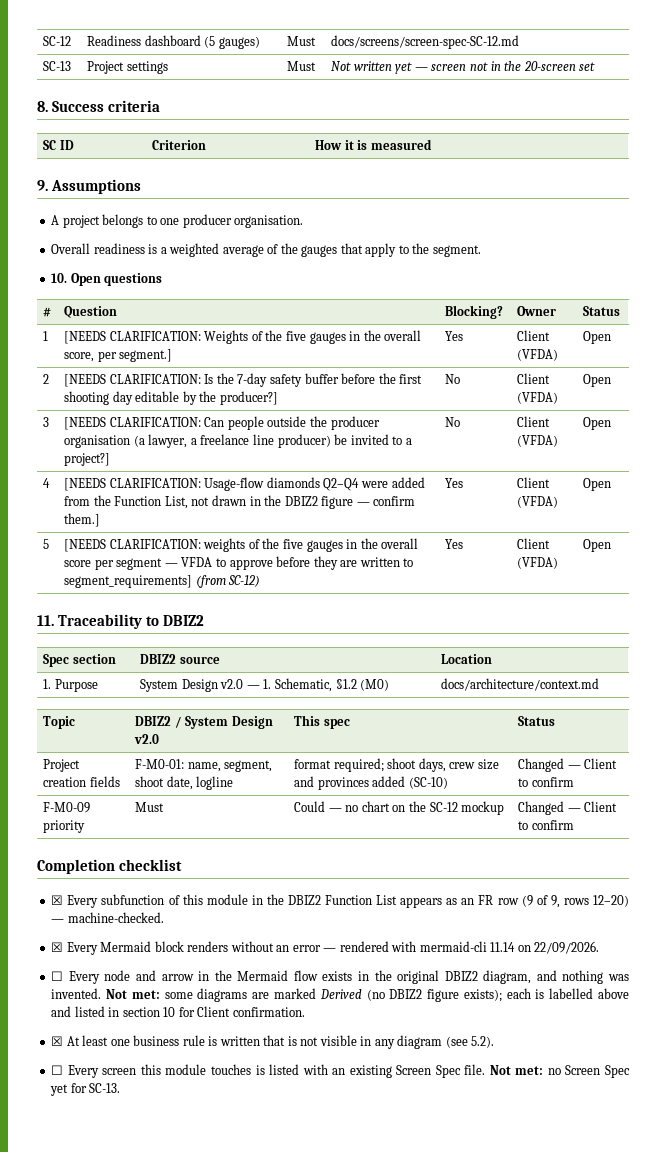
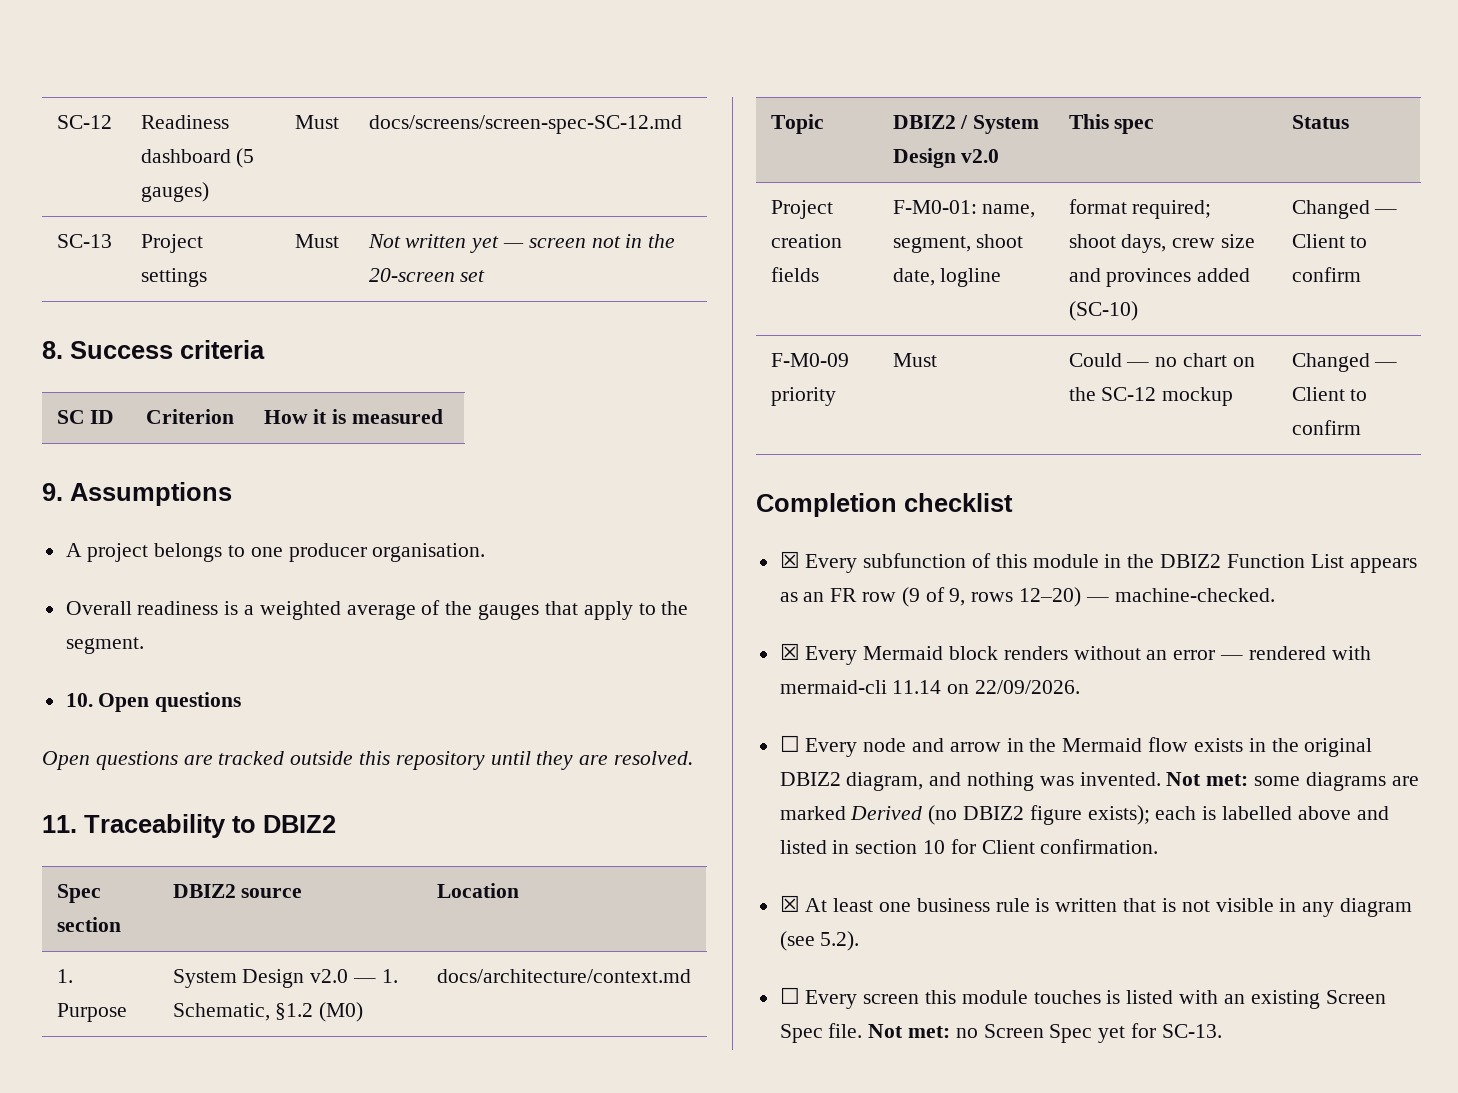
- # | Question | Blocking? | Owner | Status
- 1 | [NEEDS CLARIFICATION: Weights of the five gauges in the overall score, per segment.] | Yes | Client (VFDA) | Open
- 2 | [NEEDS CLARIFICATION: Is the 7-day safety buffer before the first shooting day editable by the producer?] | No | Client (VFDA) | Open
- 3 | [NEEDS CLARIFICATION: Can people outside the producer organisation (a lawyer, a freelance line producer) be invited to a project?] | No | Client (VFDA) | Open
- 4 | [NEEDS CLARIFICATION: Usage-flow diamonds Q2–Q4 were added from the Function List, not drawn in the DBIZ2 figure — confirm them.] | Yes | Client (VFDA) | Open
- 5 | [NEEDS CLARIFICATION: weights of the five gauges in the overall score per segment — VFDA to approve before they are written to segment_requirements] (from SC-12) | Yes | Client (VFDA) | Open
+ Open questions are tracked outside this repository until they are resolved.

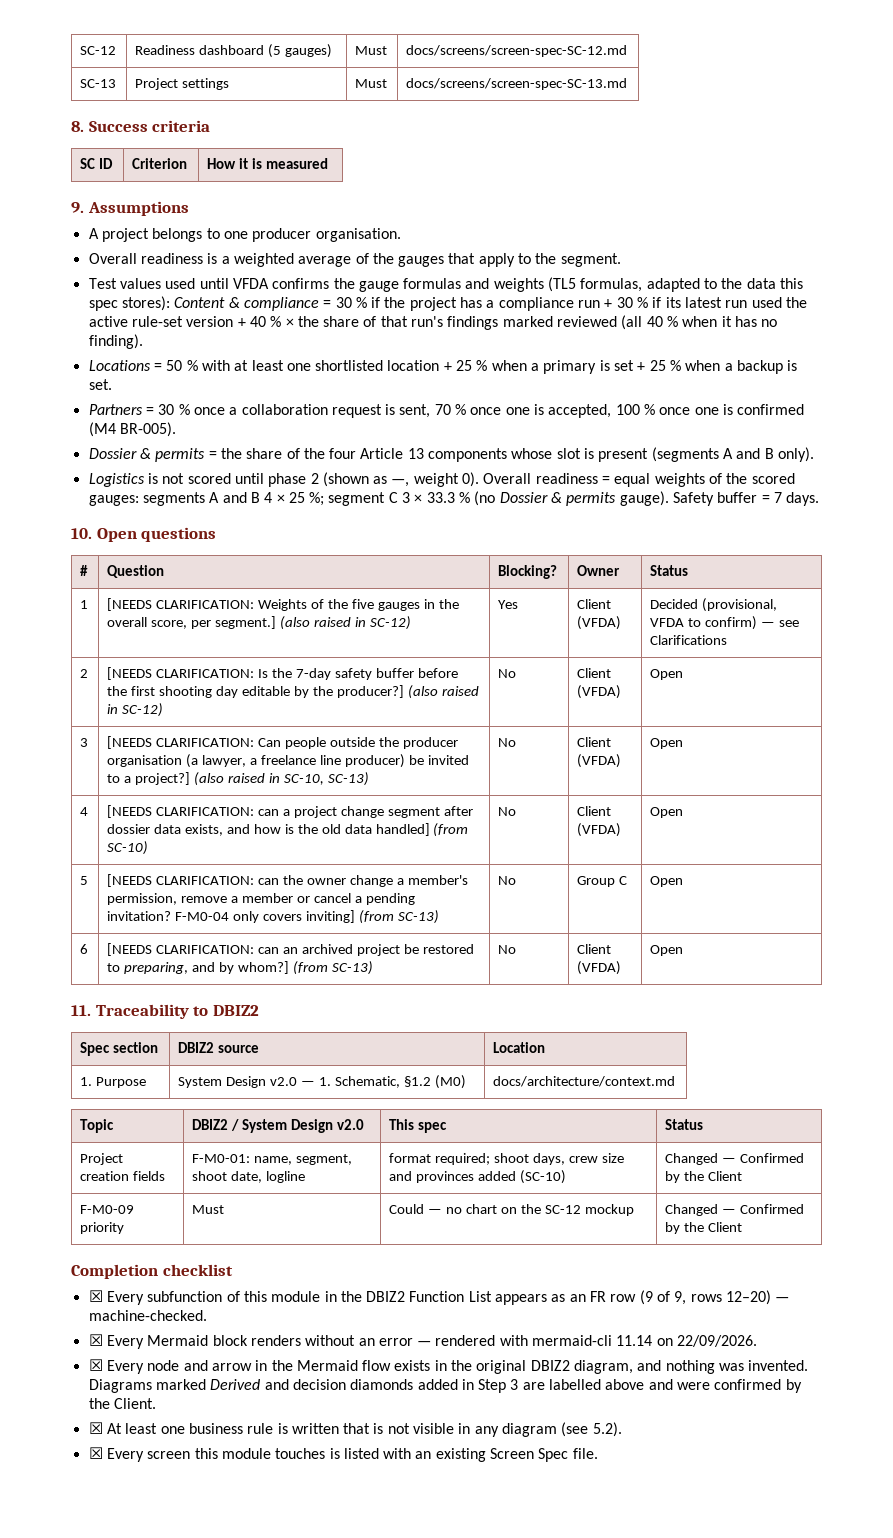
- SC-13 | Project settings | Must | Not written yet — screen not in the 20-screen set
+ SC-13 | Project settings | Must | docs/screens/screen-spec-SC-13.md
+ Test values used until VFDA confirms the gauge formulas and weights (TL5 formulas, adapted to the data this spec stores): Content & compliance = 30 % if the project has a compliance run + 30 % if its latest run used the active rule-set version + 40 % × the share of that run's findings marked reviewed (all 40 % when it has no finding).
+ Locations = 50 % with at least one shortlisted location + 25 % when a primary is set + 25 % when a backup is set.
+ Partners = 30 % once a collaboration request is sent, 70 % once one is accepted, 100 % once one is confirmed (M4 BR-005).
+ Dossier & permits = the share of the four Article 13 components whose slot is present (segments A and B only).
+ Logistics is not scored until phase 2 (shown as —, weight 0). Overall readiness = equal weights of the scored gauges: segments A and B 4 × 25 %; segment C 3 × 33.3 % (no Dossier & permits gauge). Safety buffer = 7 days.
  10. Open questions
- Open questions are tracked outside this repository until they are resolved.
+ # | Question | Blocking? | Owner | Status
+ 1 | [NEEDS CLARIFICATION: Weights of the five gauges in the overall score, per segment.] (also raised in SC-12) | Yes | Client (VFDA) | Decided (provisional, VFDA to confirm) — see Clarifications
+ 2 | [NEEDS CLARIFICATION: Is the 7-day safety buffer before the first shooting day editable by the producer?] (also raised in SC-12) | No | Client (VFDA) | Open
+ 3 | [NEEDS CLARIFICATION: Can people outside the producer organisation (a lawyer, a freelance line producer) be invited to a project?] (also raised in SC-10, SC-13) | No | Client (VFDA) | Open
+ 4 | [NEEDS CLARIFICATION: can a project change segment after dossier data exists, and how is the old data handled] (from SC-10) | No | Client (VFDA) | Open
+ 5 | [NEEDS CLARIFICATION: can the owner change a member's permission, remove a member or cancel a pending invitation? F-M0-04 only covers inviting] (from SC-13) | No | Group C | Open
+ 6 | [NEEDS CLARIFICATION: can an archived project be restored to preparing, and by whom?] (from SC-13) | No | Client (VFDA) | Open
- Project creation fields | F-M0-01: name, segment, shoot date, logline | format required; shoot days, crew size and provinces added (SC-10) | Changed — Client to confirm
+ Project creation fields | F-M0-01: name, segment, shoot date, logline | format required; shoot days, crew size and provinces added (SC-10) | Changed — Confirmed by the Client
- F-M0-09 priority | Must | Could — no chart on the SC-12 mockup | Changed — Client to confirm
+ F-M0-09 priority | Must | Could — no chart on the SC-12 mockup | Changed — Confirmed by the Client
- ☐ Every node and arrow in the Mermaid flow exists in the original DBIZ2 diagram, and nothing was invented.
+ ☒ Every node and arrow in the Mermaid flow exists in the original DBIZ2 diagram, and nothing was invented.
- Not met: some diagrams are marked Derived (no DBIZ2 figure exists); each is labelled above and listed in section 10 for Client confirmation.
+ Diagrams marked Derived and decision diamonds added in Step 3 are labelled above and were confirmed by the Client.
- ☐ Every screen this module touches is listed with an existing Screen Spec file. Not met: no Screen Spec yet for SC-13.
+ ☒ Every screen this module touches is listed with an existing Screen Spec file.

